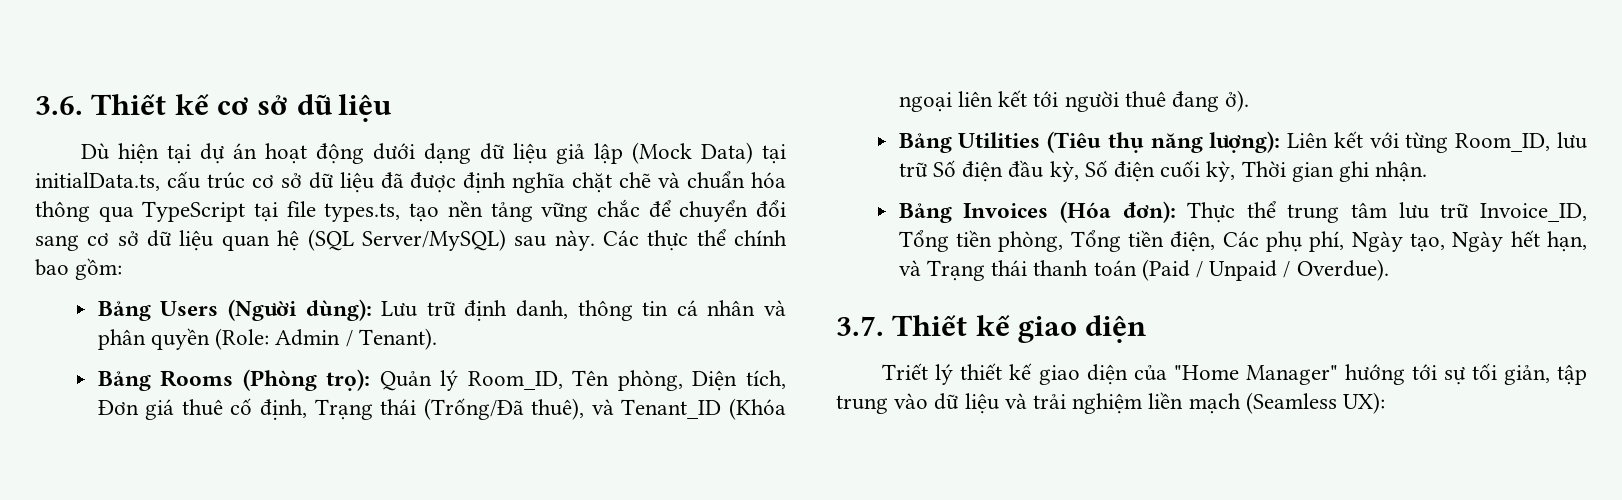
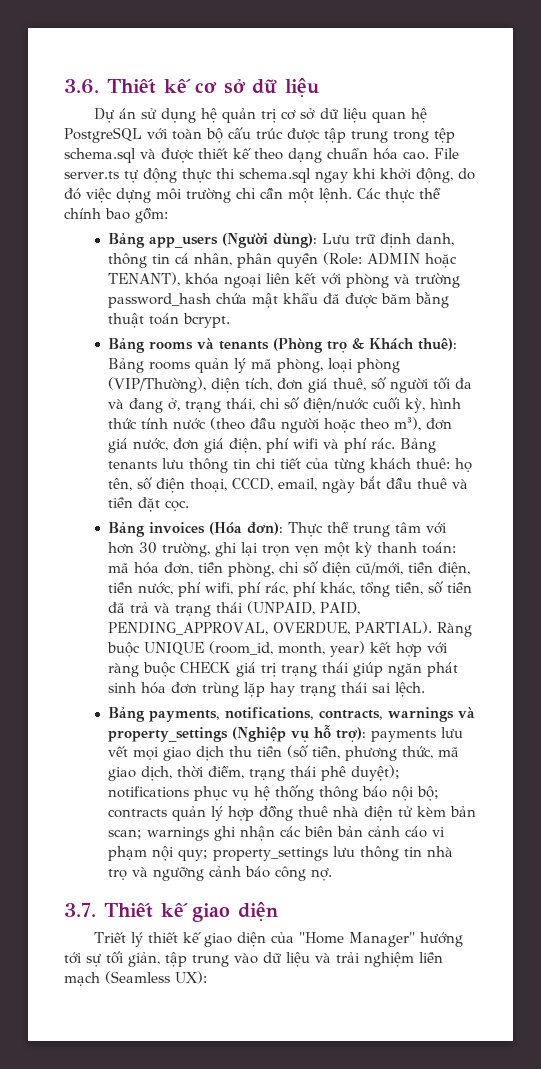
- Dù hiện tại dự án hoạt động dưới dạng dữ liệu giả lập (Mock Data) tại initialData.ts, cấu trúc cơ sở dữ liệu đã được định nghĩa chặt chẽ và chuẩn hóa thông qua TypeScript tại file types.ts, tạo nền tảng vững chắc để chuyển đổi sang cơ sở dữ liệu quan hệ (SQL Server/MySQL) sau này.
+ Dự án sử dụng hệ quản trị cơ sở dữ liệu quan hệ PostgreSQL với toàn bộ cấu trúc được tập trung trong tệp schema.sql và được thiết kế theo dạng chuẩn hóa cao. File server.ts tự động thực thi schema.sql ngay khi khởi động, do đó việc dựng môi trường chỉ cần một lệnh.
- Bảng Users (Người dùng): Lưu trữ định danh, thông tin cá nhân và phân quyền (Role: Admin / Tenant).
- Bảng Rooms (Phòng trọ): Quản lý Room_ID, Tên phòng, Diện tích, Đơn giá thuê cố định, Trạng thái (Trống/Đã thuê), và Tenant_ID (Khóa ngoại liên kết tới người thuê đang ở).
- Bảng Utilities (Tiêu thụ năng lượng): Liên kết với từng Room_ID, lưu trữ Số điện đầu kỳ, Số điện cuối kỳ, Thời gian ghi nhận.
- Bảng Invoices (Hóa đơn): Thực thể trung tâm lưu trữ Invoice_ID, Tổng tiền phòng, Tổng tiền điện, Các phụ phí, Ngày tạo, Ngày hết hạn, và Trạng thái thanh toán (Paid / Unpaid / Overdue).
+ Bảng app_users (Người dùng): Lưu trữ định danh, thông tin cá nhân, phân quyền (Role: ADMIN hoặc TENANT), khóa ngoại liên kết với phòng và trường password_hash chứa mật khẩu đã được băm bằng thuật toán bcrypt.
+ Bảng rooms và tenants (Phòng trọ & Khách thuê): Bảng rooms quản lý mã phòng, loại phòng (VIP/Thường), diện tích, đơn giá thuê, số người tối đa và đang ở, trạng thái, chỉ số điện/nước cuối kỳ, hình thức tính nước (theo đầu người hoặc theo m³), đơn giá nước, đơn giá điện, phí wifi và phí rác. Bảng tenants lưu thông tin chi tiết của từng khách thuê: họ tên, số điện thoại, CCCD, email, ngày bắt đầu thuê và tiền đặt cọc.
+ Bảng invoices (Hóa đơn): Thực thể trung tâm với hơn 30 trường, ghi lại trọn vẹn một kỳ thanh toán: mã hóa đơn, tiền phòng, chỉ số điện cũ/mới, tiền điện, tiền nước, phí wifi, phí rác, phí khác, tổng tiền, số tiền đã trả và trạng thái (UNPAID, PAID, PENDING_APPROVAL, OVERDUE, PARTIAL). Ràng buộc UNIQUE (room_id, month, year) kết hợp với ràng buộc CHECK giá trị trạng thái giúp ngăn phát sinh hóa đơn trùng lặp hay trạng thái sai lệch.
+ Bảng payments, notifications, contracts, warnings và property_settings (Nghiệp vụ hỗ trợ): payments lưu vết mọi giao dịch thu tiền (số tiền, phương thức, mã giao dịch, thời điểm, trạng thái phê duyệt); notifications phục vụ hệ thống thông báo nội bộ; contracts quản lý hợp đồng thuê nhà điện tử kèm bản scan; warnings ghi nhận các biên bản cảnh cáo vi phạm nội quy; property_settings lưu thông tin nhà trọ và ngưỡng cảnh báo công nợ.

